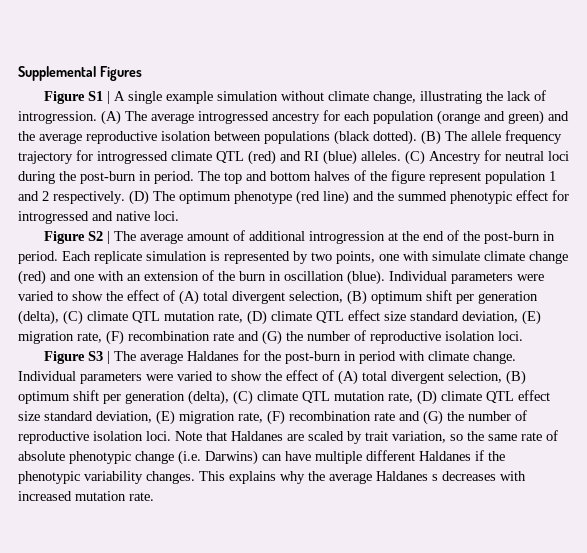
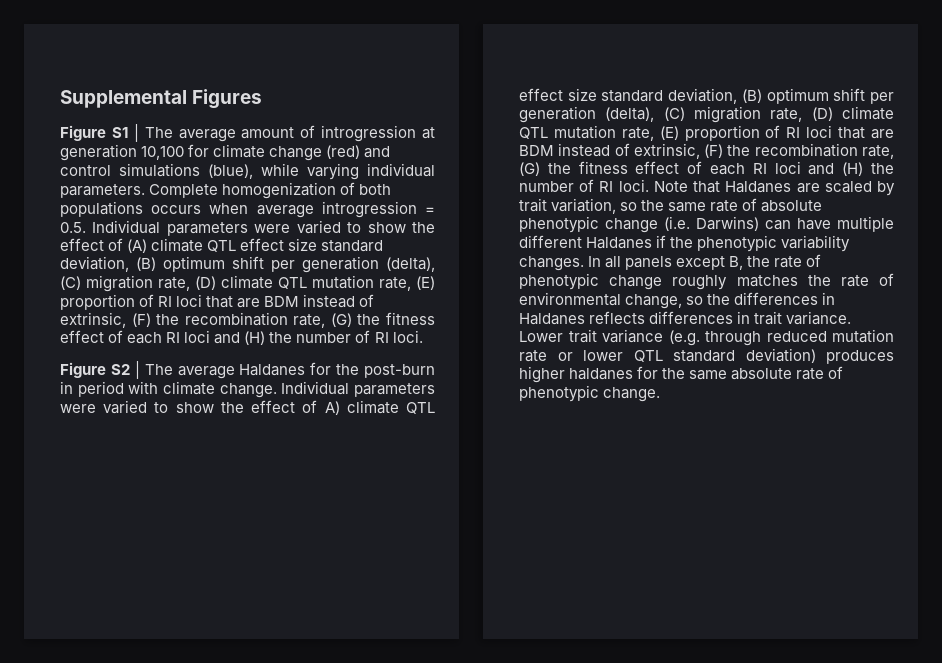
- Figure S1 | A single example simulation without climate change, illustrating the lack of introgression. (A) The average introgressed ancestry for each population (orange and green) and the average reproductive isolation between populations (black dotted). (B) The allele frequency trajectory for introgressed climate QTL (red) and RI (blue) alleles. (C) Ancestry for neutral loci during the post-burn in period. The top and bottom halves of the figure represent population 1 and 2 respectively. (D) The optimum phenotype (red line) and the summed phenotypic effect for introgressed and native loci.
- Figure S2 | The average amount of additional introgression at the end of the post-burn in period. Each replicate simulation is represented by two points, one with simulate climate change (red) and one with an extension of the burn in oscillation (blue). Individual parameters were varied to show the effect of (A) total divergent selection, (B) optimum shift per generation (delta), (C) climate QTL mutation rate, (D) climate QTL effect size standard deviation, (E) migration rate, (F) recombination rate and (G) the number of reproductive isolation loci.
- Figure S3 | The average Haldanes for the post-burn in period with climate change. Individual parameters were varied to show the effect of (A) total divergent selection, (B) optimum shift per generation (delta), (C) climate QTL mutation rate, (D) climate QTL effect size standard deviation, (E) migration rate, (F) recombination rate and (G) the number of reproductive isolation loci.
+ Figure S1 | The average amount of introgression at generation 10,100 for climate change (red) and control simulations (blue), while varying individual parameters. Complete homogenization of both populations occurs when average introgression = 0.5. Individual parameters were varied to show the effect of (A) climate QTL effect size standard deviation, (B) optimum shift per generation (delta), (C) migration rate, (D) climate QTL mutation rate, (E) proportion of RI loci that are BDM instead of extrinsic, (F) the recombination rate, (G) the fitness effect of each RI loci and (H) the number of RI loci.
+ Figure S2 | The average Haldanes for the post-burn in period with climate change. Individual parameters were varied to show the effect of A) climate QTL effect size standard deviation, (B) optimum shift per generation (delta), (C) migration rate, (D) climate QTL mutation rate, (E) proportion of RI loci that are BDM instead of extrinsic, (F) the recombination rate, (G) the fitness effect of each RI loci and (H) the number of RI loci.
- This explains why the average Haldanes s decreases with increased mutation rate.
+ In all panels except B, the rate of phenotypic change roughly matches the rate of environmental change, so the differences in Haldanes reflects differences in trait variance. Lower trait variance (e.g. through reduced mutation rate or lower QTL standard deviation) produces higher haldanes for the same absolute rate of phenotypic change.

